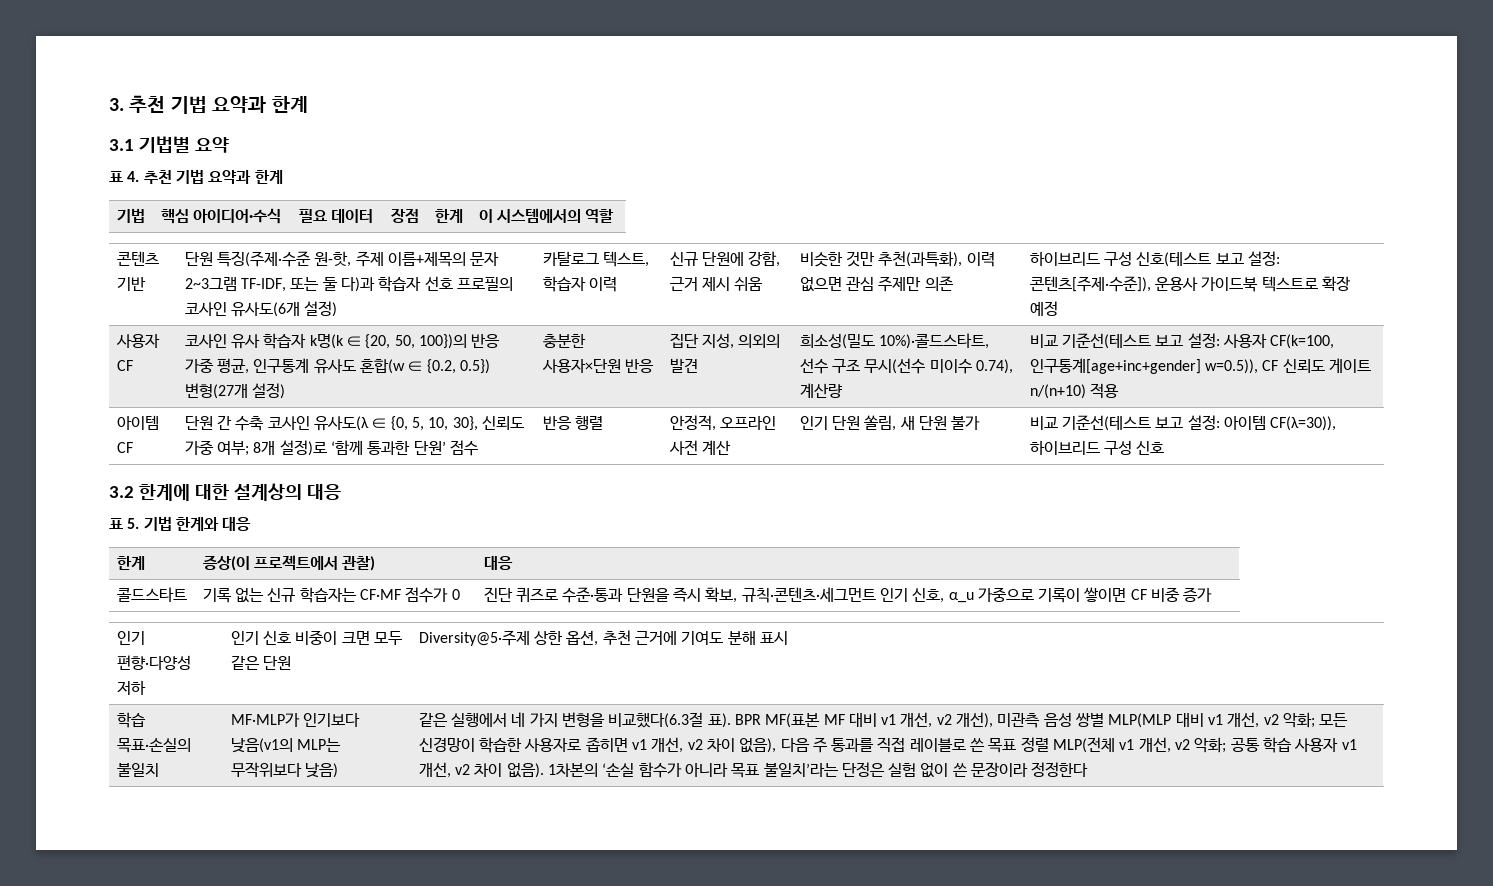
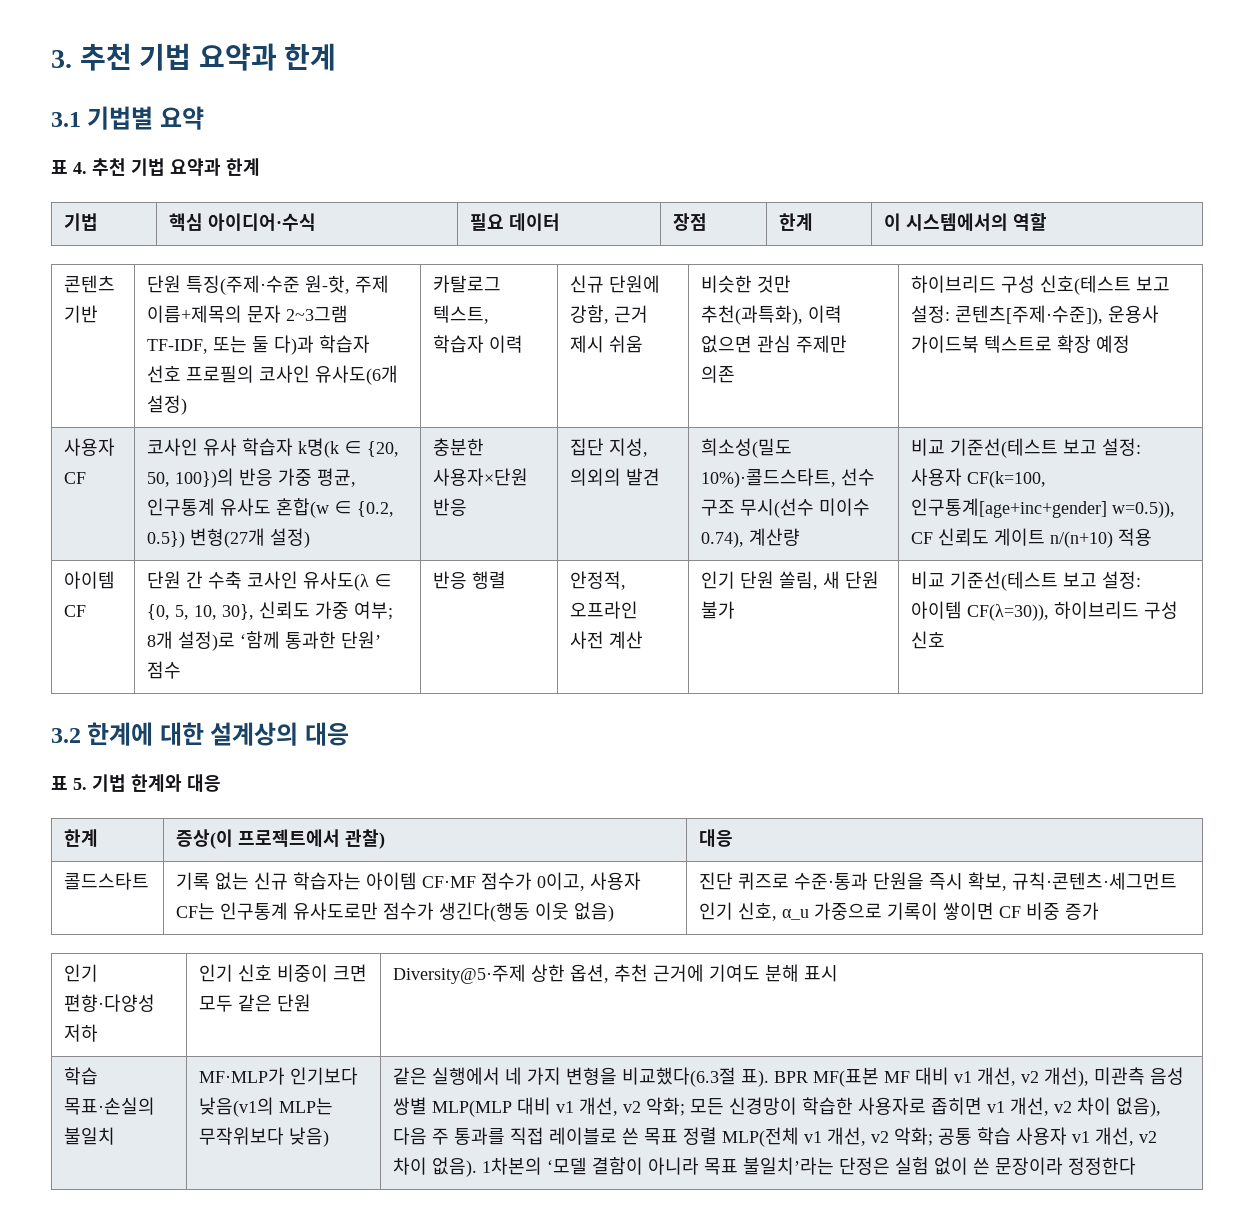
- 콜드스타트 | 기록 없는 신규 학습자는 CF·MF 점수가 0 | 진단 퀴즈로 수준·통과 단원을 즉시 확보, 규칙·콘텐츠·세그먼트 인기 신호, α_u 가중으로 기록이 쌓이면 CF 비중 증가
+ 콜드스타트 | 기록 없는 신규 학습자는 아이템 CF·MF 점수가 0이고, 사용자 CF는 인구통계 유사도로만 점수가 생긴다(행동 이웃 없음) | 진단 퀴즈로 수준·통과 단원을 즉시 확보, 규칙·콘텐츠·세그먼트 인기 신호, α_u 가중으로 기록이 쌓이면 CF 비중 증가
- 1차본의 ‘손실 함수가 아니라 목표 불일치’라는 단정은 실험 없이 쓴 문장이라 정정한다
+ 1차본의 ‘모델 결함이 아니라 목표 불일치’라는 단정은 실험 없이 쓴 문장이라 정정한다

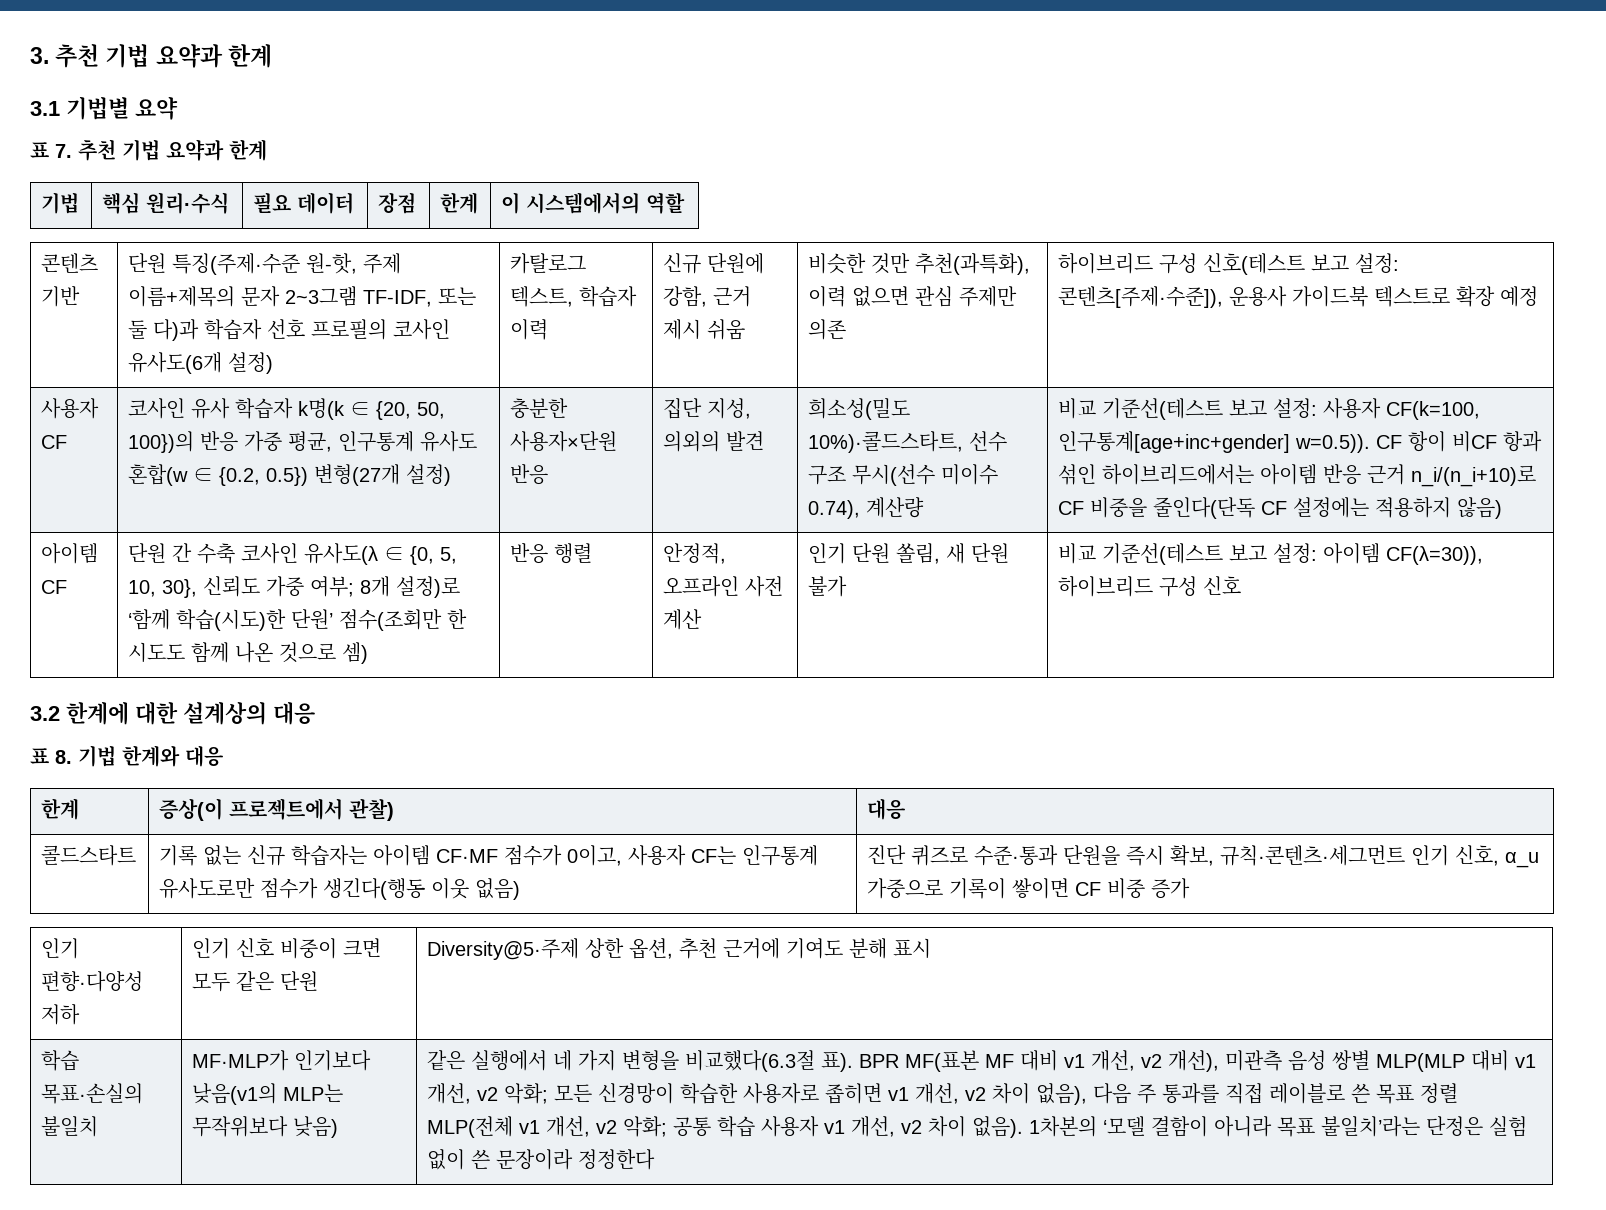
- 표 4. 추천 기법 요약과 한계
+ 표 7. 추천 기법 요약과 한계
- 기법 | 핵심 아이디어·수식 | 필요 데이터 | 장점 | 한계 | 이 시스템에서의 역할
+ 기법 | 핵심 원리·수식 | 필요 데이터 | 장점 | 한계 | 이 시스템에서의 역할
- 비교 기준선(테스트 보고 설정: 사용자 CF(k=100, 인구통계[age+inc+gender] w=0.5)), CF 신뢰도 게이트 n/(n+10) 적용
+ 비교 기준선(테스트 보고 설정: 사용자 CF(k=100, 인구통계[age+inc+gender] w=0.5)). CF 항이 비CF 항과 섞인 하이브리드에서는 아이템 반응 근거 n_i/(n_i+10)로 CF 비중을 줄인다(단독 CF 설정에는 적용하지 않음)
- 단원 간 수축 코사인 유사도(λ ∈ {0, 5, 10, 30}, 신뢰도 가중 여부; 8개 설정)로 ‘함께 통과한 단원’ 점수
+ 단원 간 수축 코사인 유사도(λ ∈ {0, 5, 10, 30}, 신뢰도 가중 여부; 8개 설정)로 ‘함께 학습(시도)한 단원’ 점수(조회만 한 시도도 함께 나온 것으로 셈)
- 표 5. 기법 한계와 대응
+ 표 8. 기법 한계와 대응

